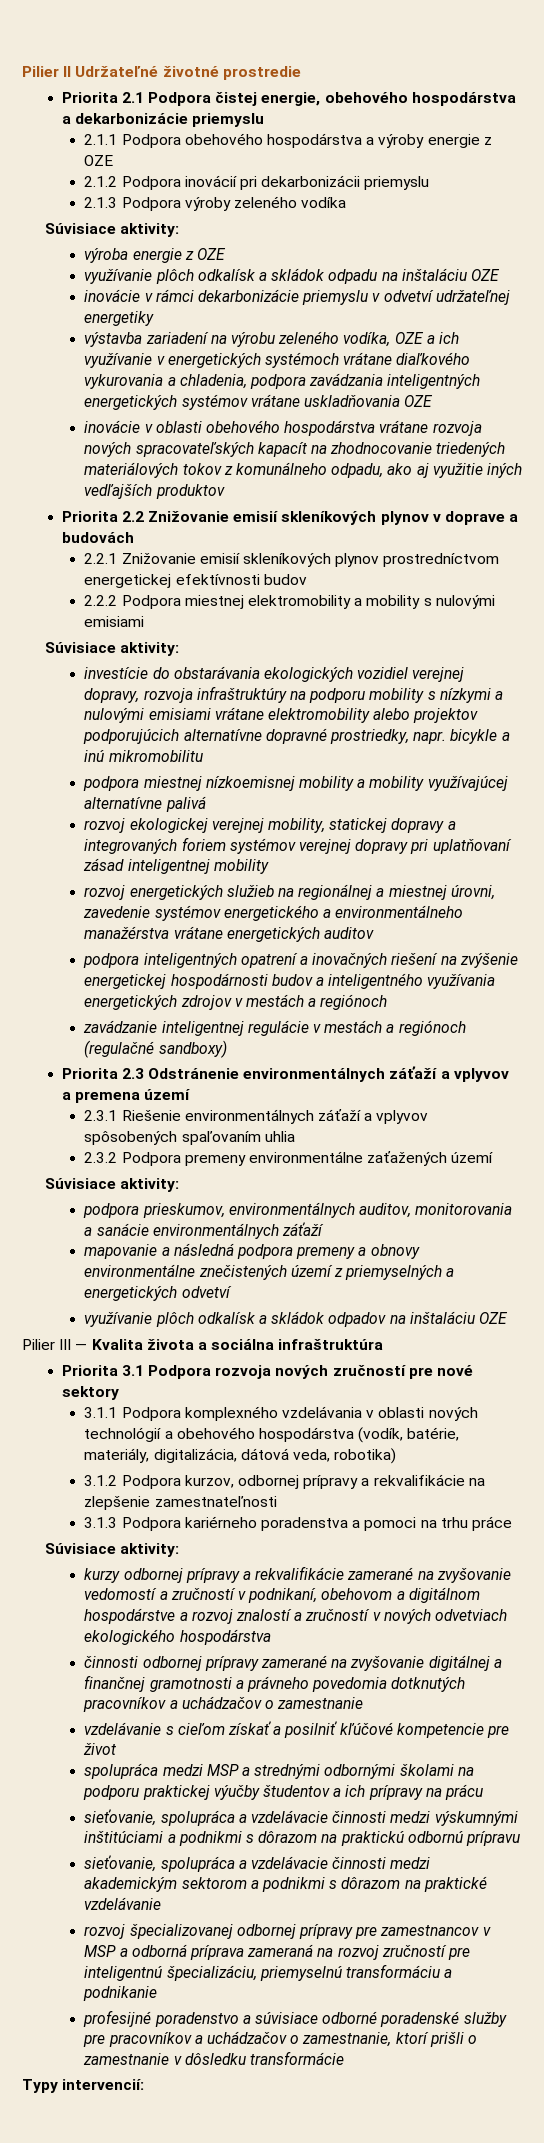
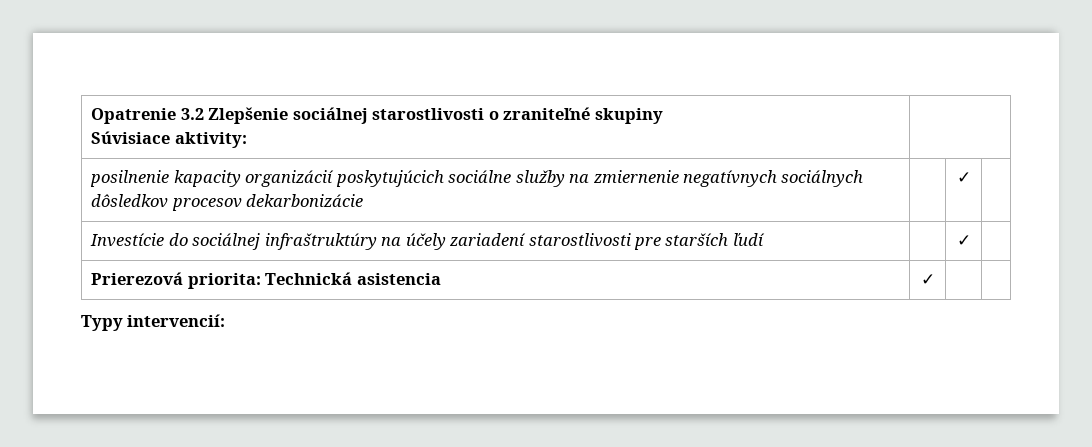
- Pilier II Udržateľné životné prostredie
- Priorita 2.1 Podpora čistej energie, obehového hospodárstva a dekarbonizácie priemyslu
- 2.1.1 Podpora obehového hospodárstva a výroby energie z OZE
- 2.1.2 Podpora inovácií pri dekarbonizácii priemyslu
- 2.1.3 Podpora výroby zeleného vodíka
- Súvisiace aktivity:
- výroba energie z OZE
- využívanie plôch odkalísk a skládok odpadu na inštaláciu OZE
- inovácie v rámci dekarbonizácie priemyslu v odvetví udržateľnej energetiky
- výstavba zariadení na výrobu zeleného vodíka, OZE a ich využívanie v energetických systémoch vrátane diaľkového vykurovania a chladenia, podpora zavádzania inteligentných energetických systémov vrátane uskladňovania OZE
- inovácie v oblasti obehového hospodárstva vrátane rozvoja nových spracovateľských kapacít na zhodnocovanie triedených materiálových tokov z komunálneho odpadu, ako aj využitie iných vedľajších produktov
- Priorita 2.2 Znižovanie emisií skleníkových plynov v doprave a budovách
- 2.2.1 Znižovanie emisií skleníkových plynov prostredníctvom energetickej efektívnosti budov
- 2.2.2 Podpora miestnej elektromobility a mobility s nulovými emisiami
- Súvisiace aktivity:
- investície do obstarávania ekologických vozidiel verejnej dopravy, rozvoja infraštruktúry na podporu mobility s nízkymi a nulovými emisiami vrátane elektromobility alebo projektov podporujúcich alternatívne dopravné prostriedky, napr. bicykle a inú mikromobilitu
- podpora miestnej nízkoemisnej mobility a mobility využívajúcej alternatívne palivá
- rozvoj ekologickej verejnej mobility, statickej dopravy a integrovaných foriem systémov verejnej dopravy pri uplatňovaní zásad inteligentnej mobility
- rozvoj energetických služieb na regionálnej a miestnej úrovni, zavedenie systémov energetického a environmentálneho manažérstva vrátane energetických auditov
- podpora inteligentných opatrení a inovačných riešení na zvýšenie energetickej hospodárnosti budov a inteligentného využívania energetických zdrojov v mestách a regiónoch
- zavádzanie inteligentnej regulácie v mestách a regiónoch (regulačné sandboxy)
- Priorita 2.3 Odstránenie environmentálnych záťaží a vplyvov a premena území
- 2.3.1 Riešenie environmentálnych záťaží a vplyvov spôsobených spaľovaním uhlia
- 2.3.2 Podpora premeny environmentálne zaťažených území
- Súvisiace aktivity:
- podpora prieskumov, environmentálnych auditov, monitorovania a sanácie environmentálnych záťaží
- mapovanie a následná podpora premeny a obnovy environmentálne znečistených území z priemyselných a energetických odvetví
- využívanie plôch odkalísk a skládok odpadov na inštaláciu OZE
- Pilier III — Kvalita života a sociálna infraštruktúra
- Priorita 3.1 Podpora rozvoja nových zručností pre nové sektory
- 3.1.1 Podpora komplexného vzdelávania v oblasti nových technológií a obehového hospodárstva (vodík, batérie, materiály, digitalizácia, dátová veda, robotika)
- 3.1.2 Podpora kurzov, odbornej prípravy a rekvalifikácie na zlepšenie zamestnateľnosti
- 3.1.3 Podpora kariérneho poradenstva a pomoci na trhu práce
- Súvisiace aktivity:
- kurzy odbornej prípravy a rekvalifikácie zamerané na zvyšovanie vedomostí a zručností v podnikaní, obehovom a digitálnom hospodárstve a rozvoj znalostí a zručností v nových odvetviach ekologického hospodárstva
- činnosti odbornej prípravy zamerané na zvyšovanie digitálnej a finančnej gramotnosti a právneho povedomia dotknutých pracovníkov a uchádzačov o zamestnanie
- vzdelávanie s cieľom získať a posilniť kľúčové kompetencie pre život
- spolupráca medzi MSP a strednými odbornými školami na podporu praktickej výučby študentov a ich prípravy na prácu
- sieťovanie, spolupráca a vzdelávacie činnosti medzi výskumnými inštitúciami a podnikmi s dôrazom na praktickú odbornú prípravu
- sieťovanie, spolupráca a vzdelávacie činnosti medzi akademickým sektorom a podnikmi s dôrazom na praktické vzdelávanie
- rozvoj špecializovanej odbornej prípravy pre zamestnancov v MSP a odborná príprava zameraná na rozvoj zručností pre inteligentnú špecializáciu, priemyselnú transformáciu a podnikanie
- profesijné poradenstvo a súvisiace odborné poradenské služby pre pracovníkov a uchádzačov o zamestnanie, ktorí prišli o zamestnanie v dôsledku transformácie
+ Opatrenie 3.2 Zlepšenie sociálnej starostlivosti o zraniteľné skupiny
+ Súvisiace aktivity: |
+ posilnenie kapacity organizácií poskytujúcich sociálne služby na zmiernenie negatívnych sociálnych dôsledkov procesov dekarbonizácie | | ✓ |
+ Investície do sociálnej infraštruktúry na účely zariadení starostlivosti pre starších ľudí | | ✓ |
+ Prierezová priorita: Technická asistencia | ✓ | |

